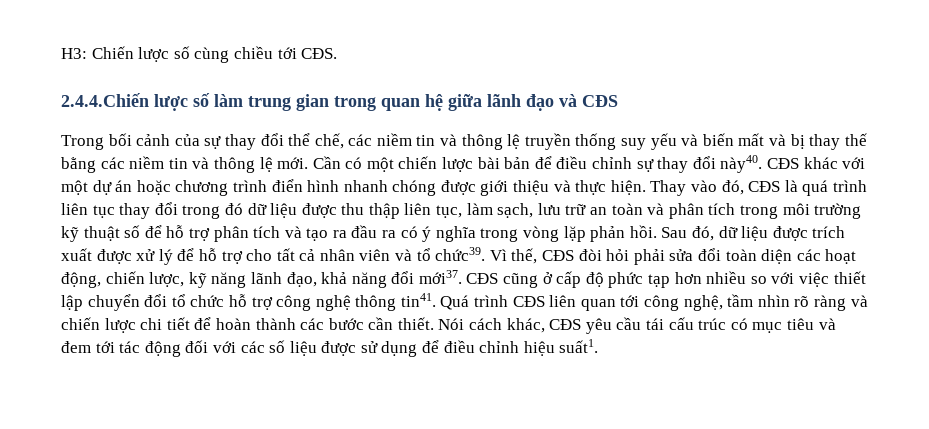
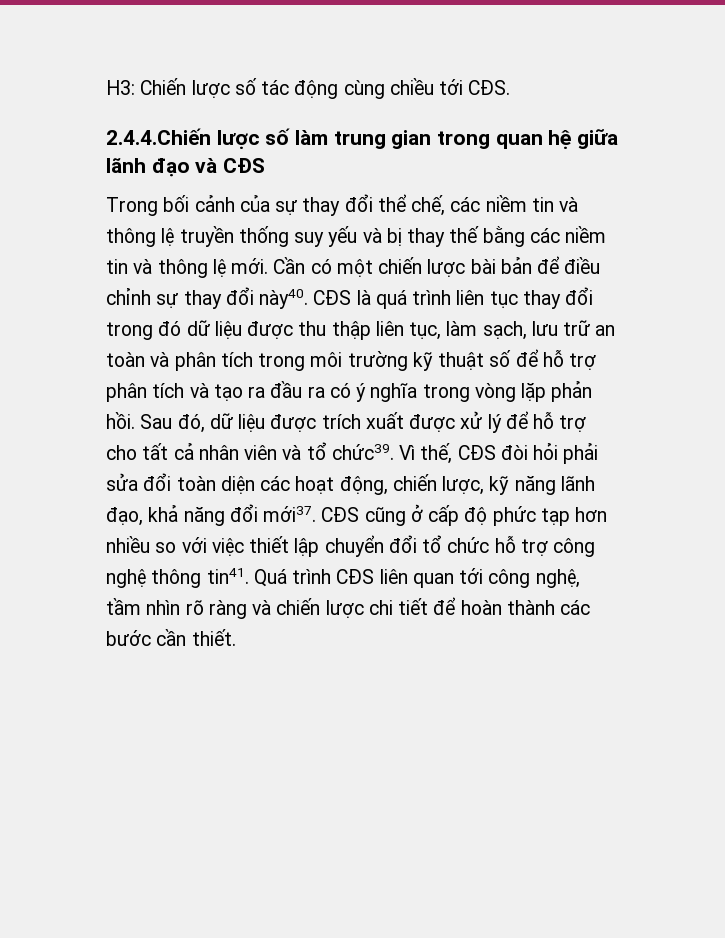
- H3: Chiến lược số cùng chiều tới CĐS.
+ H3: Chiến lược số tác động cùng chiều tới CĐS.
- Trong bối cảnh của sự thay đổi thể chế, các niềm tin và thông lệ truyền thống suy yếu và biến mất và bị thay thế bằng các niềm tin và thông lệ mới.
+ Trong bối cảnh của sự thay đổi thể chế, các niềm tin và thông lệ truyền thống suy yếu và bị thay thế bằng các niềm tin và thông lệ mới.
- CĐS khác với một dự án hoặc chương trình điển hình nhanh chóng được giới thiệu và thực hiện. Thay vào đó, CĐS là quá trình liên tục thay đổi trong đó dữ liệu được thu thập liên tục, làm sạch, lưu trữ an toàn và phân tích trong môi trường kỹ thuật số để hỗ trợ phân tích và tạo ra đầu ra có ý nghĩa trong vòng lặp phản hồi.
+ CĐS là quá trình liên tục thay đổi trong đó dữ liệu được thu thập liên tục, làm sạch, lưu trữ an toàn và phân tích trong môi trường kỹ thuật số để hỗ trợ phân tích và tạo ra đầu ra có ý nghĩa trong vòng lặp phản hồi.
- Nói cách khác, CĐS yêu cầu tái cấu trúc có mục tiêu và đem tới tác động đối với các số liệu được sử dụng để điều chỉnh hiệu suất1.

